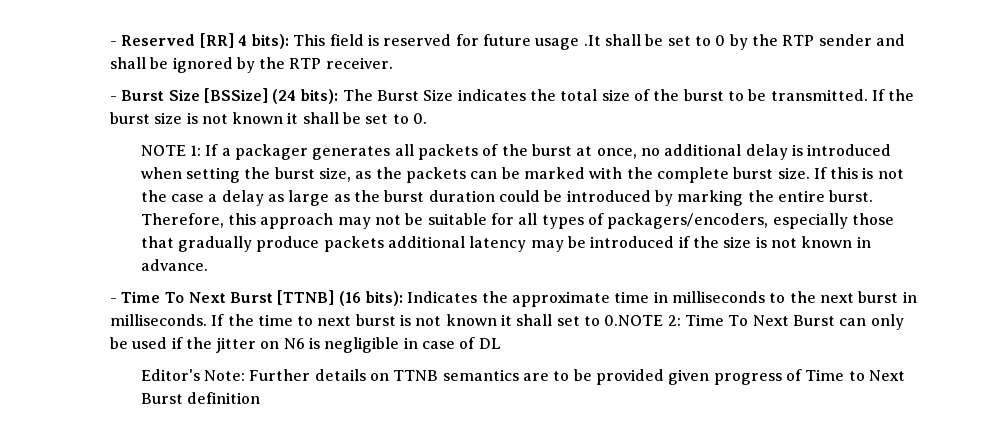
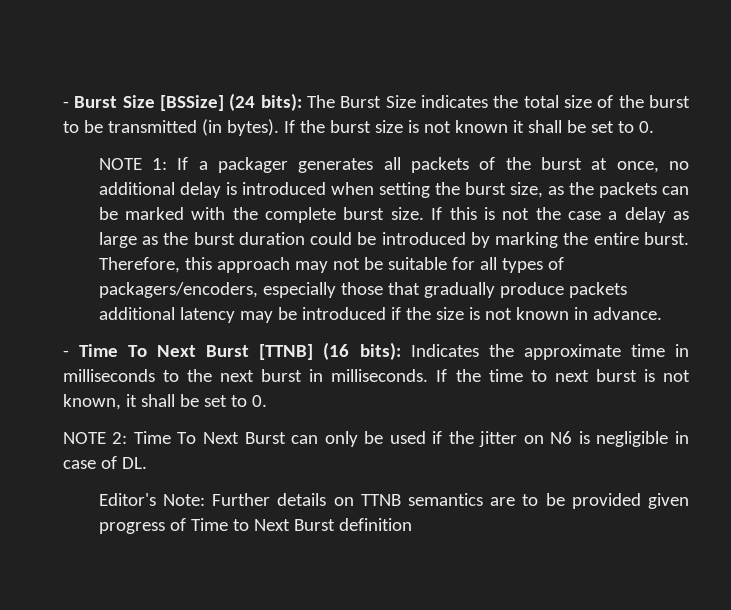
- - Reserved [RR] 4 bits): This field is reserved for future usage .It shall be set to 0 by the RTP sender and shall be ignored by the RTP receiver.
- - Burst Size [BSSize] (24 bits): The Burst Size indicates the total size of the burst to be transmitted.
+ - Burst Size [BSSize] (24 bits): The Burst Size indicates the total size of the burst to be transmitted (in bytes).
- If the time to next burst is not known it shall set to 0.NOTE 2: Time To Next Burst can only be used if the jitter on N6 is negligible in case of DL
+ If the time to next burst is not known, it shall be set to 0.
+ NOTE 2: Time To Next Burst can only be used if the jitter on N6 is negligible in case of DL.

